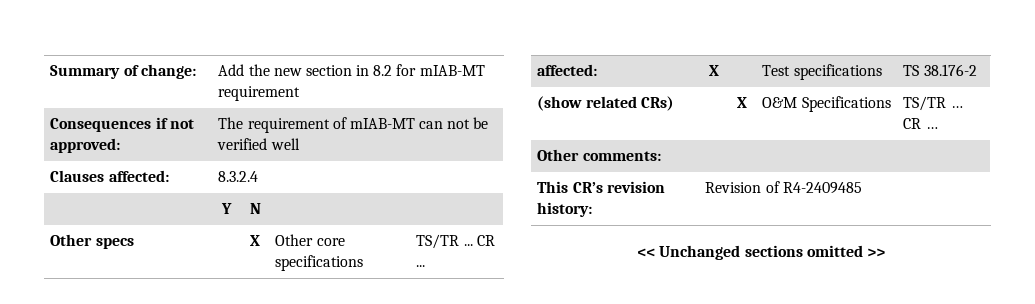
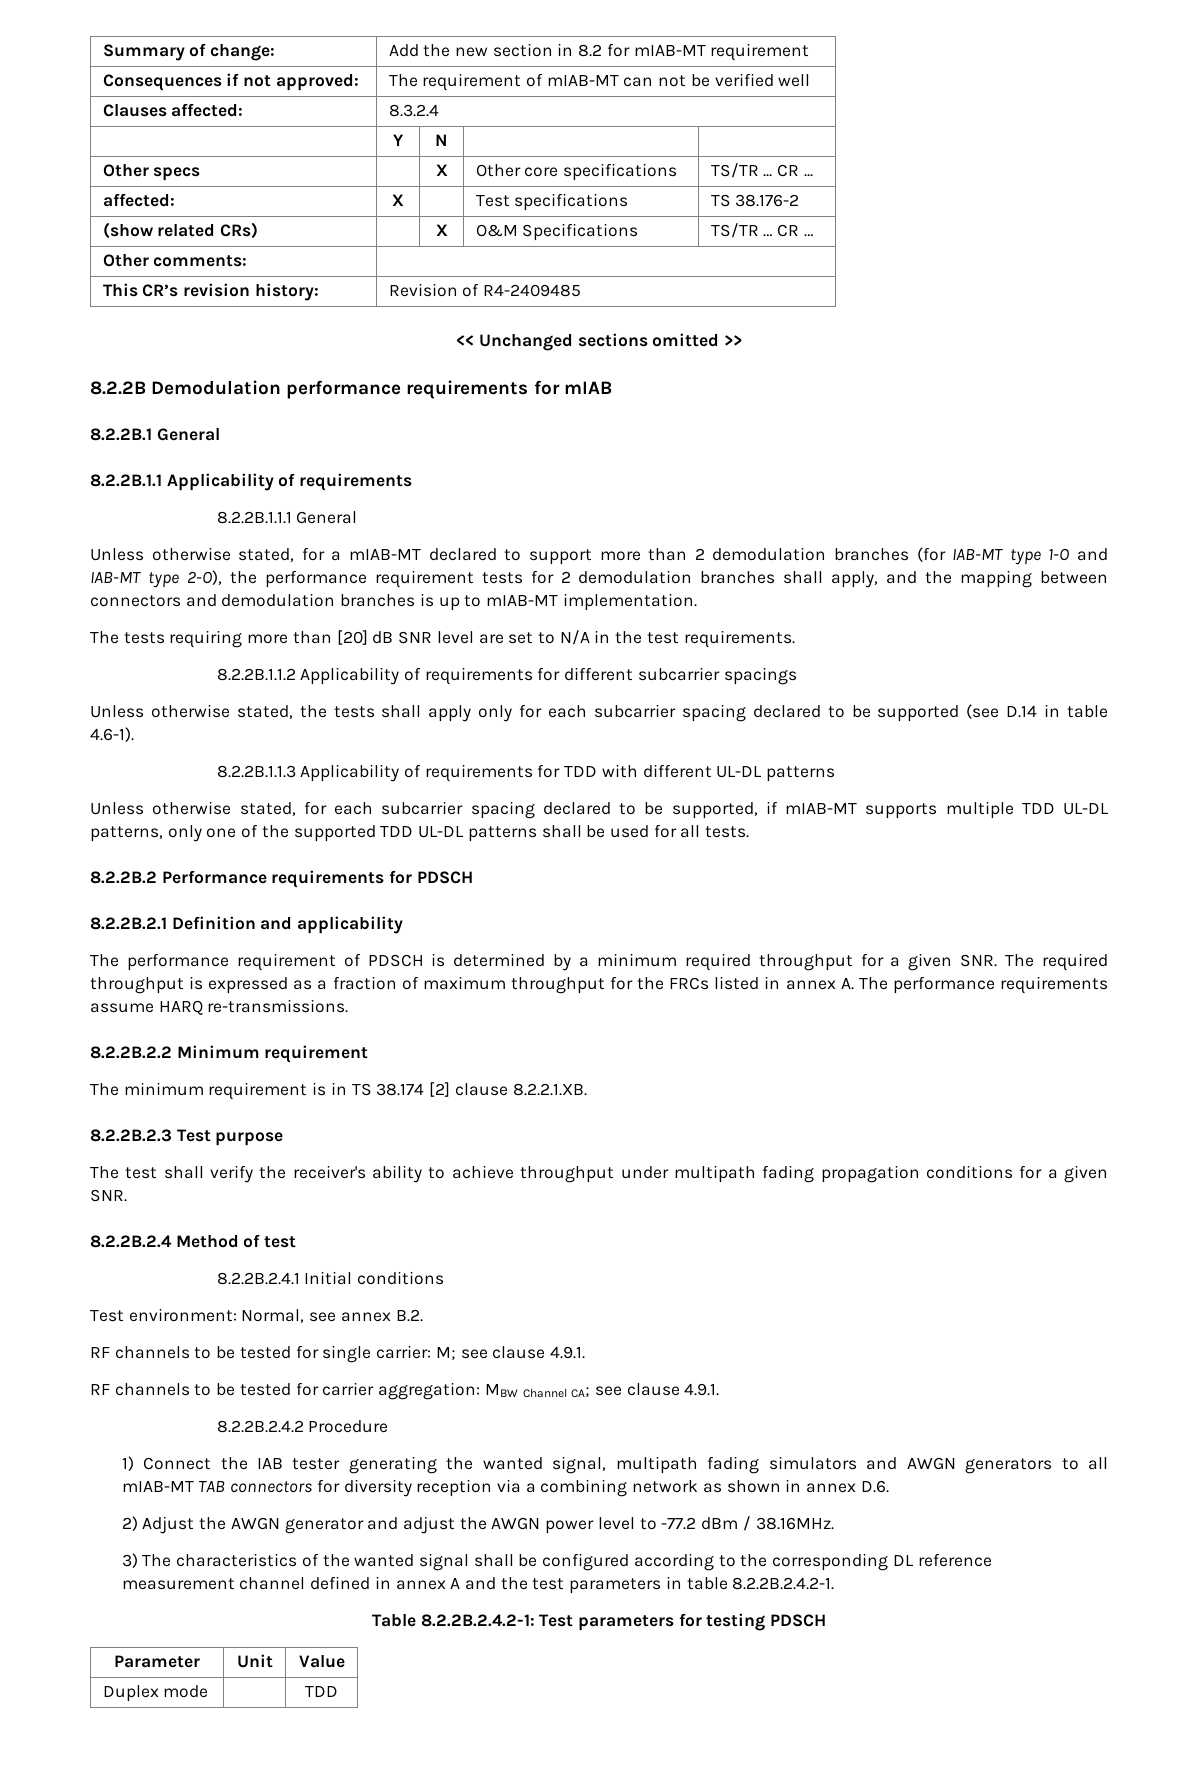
+ 8.2.2B Demodulation performance requirements for mIAB
+ 8.2.2B.1 General
+ 8.2.2B.1.1 Applicability of requirements
+ 8.2.2B.1.1.1 General
+ Unless otherwise stated, for a mIAB-MT declared to support more than 2 demodulation branches (for IAB-MT type 1-O and IAB-MT type 2-O), the performance requirement tests for 2 demodulation branches shall apply, and the mapping between connectors and demodulation branches is up to mIAB-MT implementation.
+ The tests requiring more than [20] dB SNR level are set to N/A in the test requirements.
+ 8.2.2B.1.1.2 Applicability of requirements for different subcarrier spacings
+ Unless otherwise stated, the tests shall apply only for each subcarrier spacing declared to be supported (see D.14 in table 4.6-1).
+ 8.2.2B.1.1.3 Applicability of requirements for TDD with different UL-DL patterns
+ Unless otherwise stated, for each subcarrier spacing declared to be supported, if mIAB-MT supports multiple TDD UL-DL patterns, only one of the supported TDD UL-DL patterns shall be used for all tests.
+ 8.2.2B.2 Performance requirements for PDSCH
+ 8.2.2B.2.1 Definition and applicability
+ The performance requirement of PDSCH is determined by a minimum required throughput for a given SNR. The required throughput is expressed as a fraction of maximum throughput for the FRCs listed in annex A. The performance requirements assume HARQ re-transmissions.
+ 8.2.2B.2.2 Minimum requirement
+ The minimum requirement is in TS 38.174 [2] clause 8.2.2.1.XB.
+ 8.2.2B.2.3 Test purpose
+ The test shall verify the receiver's ability to achieve throughput under multipath fading propagation conditions for a given SNR.
+ 8.2.2B.2.4 Method of test
+ 8.2.2B.2.4.1 Initial conditions
+ Test environment: Normal, see annex B.2.
+ RF channels to be tested for single carrier: M; see clause 4.9.1.
+ RF channels to be tested for carrier aggregation: MBW Channel CA; see clause 4.9.1.
+ 8.2.2B.2.4.2 Procedure
+ 1) Connect the IAB tester generating the wanted signal, multipath fading simulators and AWGN generators to all mIAB-MT TAB connectors for diversity reception via a combining network as shown in annex D.6.
+ 2) Adjust the AWGN generator and adjust the AWGN power level to -77.2 dBm / 38.16MHz.
+ 3) The characteristics of the wanted signal shall be configured according to the corresponding DL reference measurement channel defined in annex A and the test parameters in table 8.2.2B.2.4.2-1.
+ Table 8.2.2B.2.4.2-1: Test parameters for testing PDSCH
+ Parameter | Unit | Value
+ Duplex mode | | TDD

